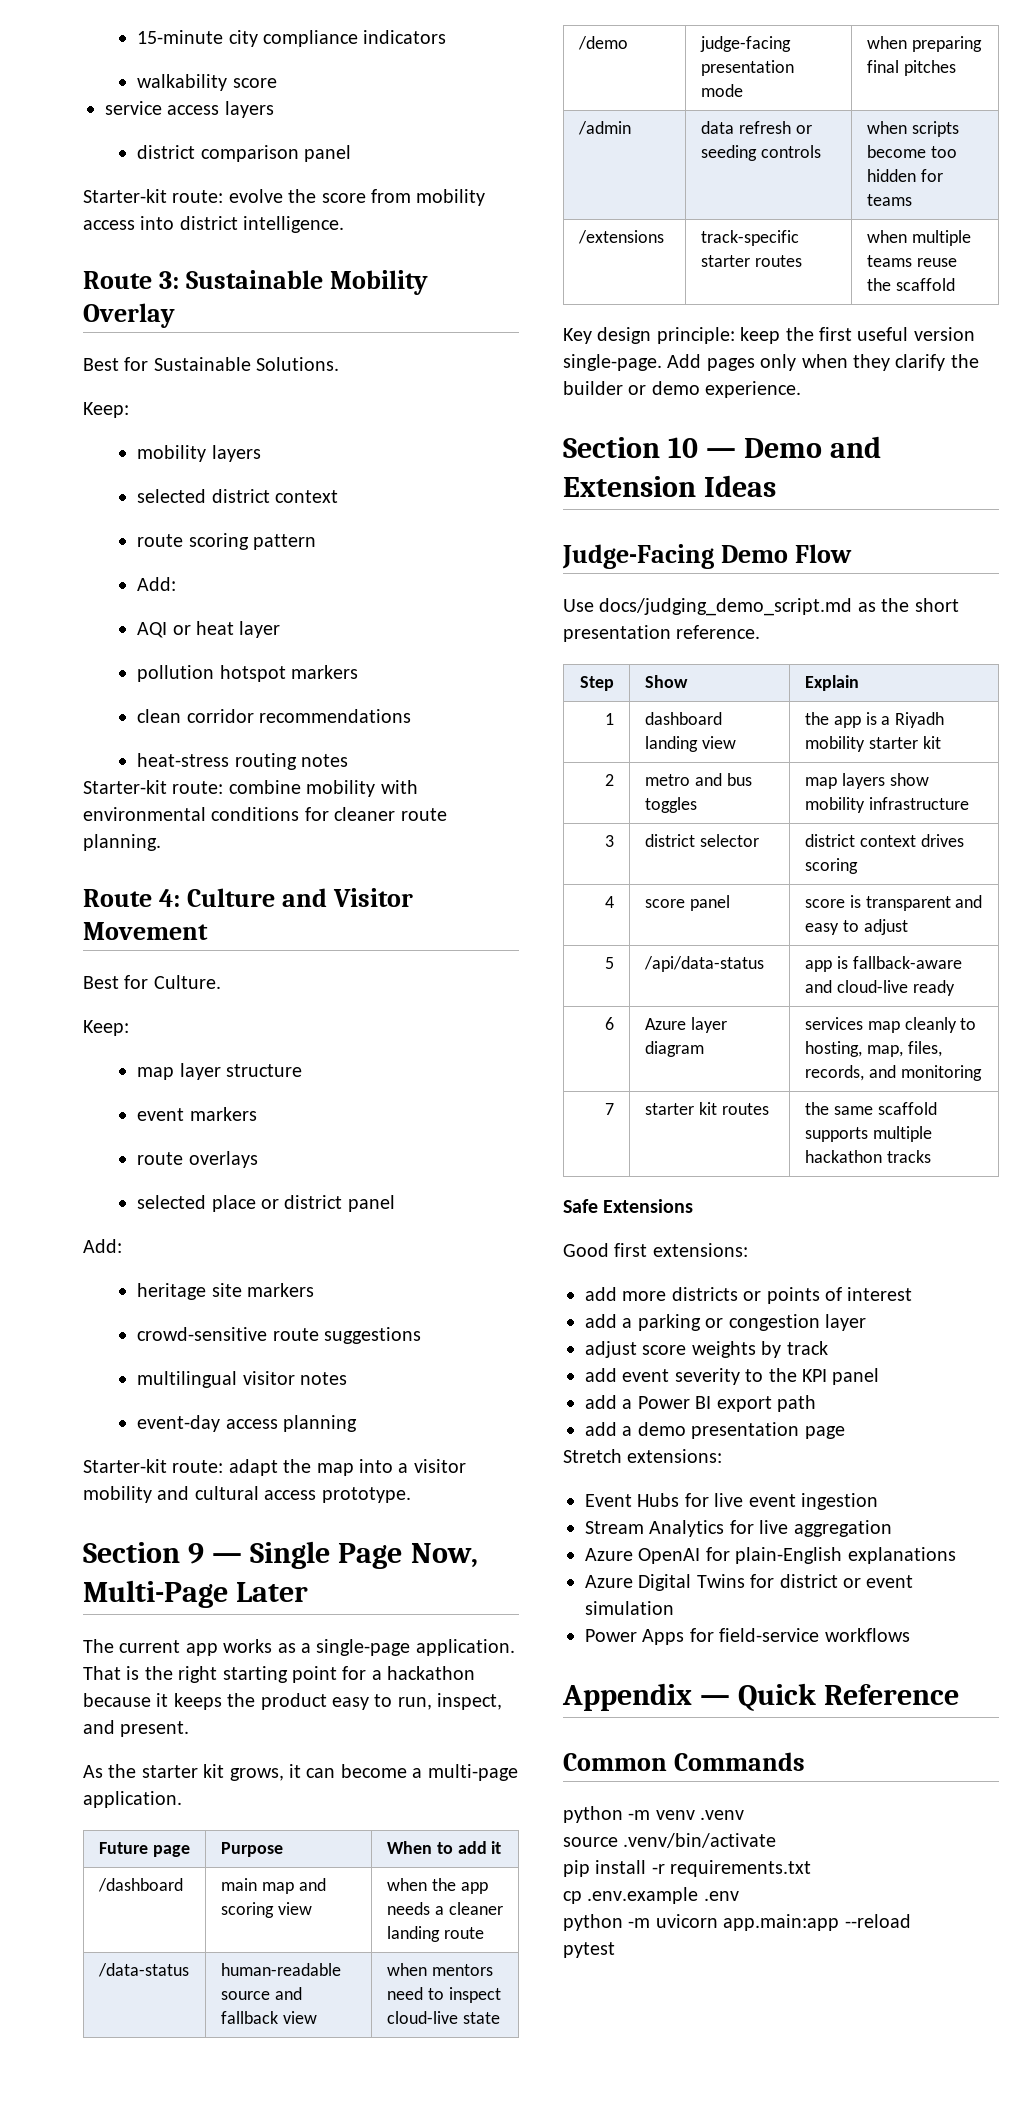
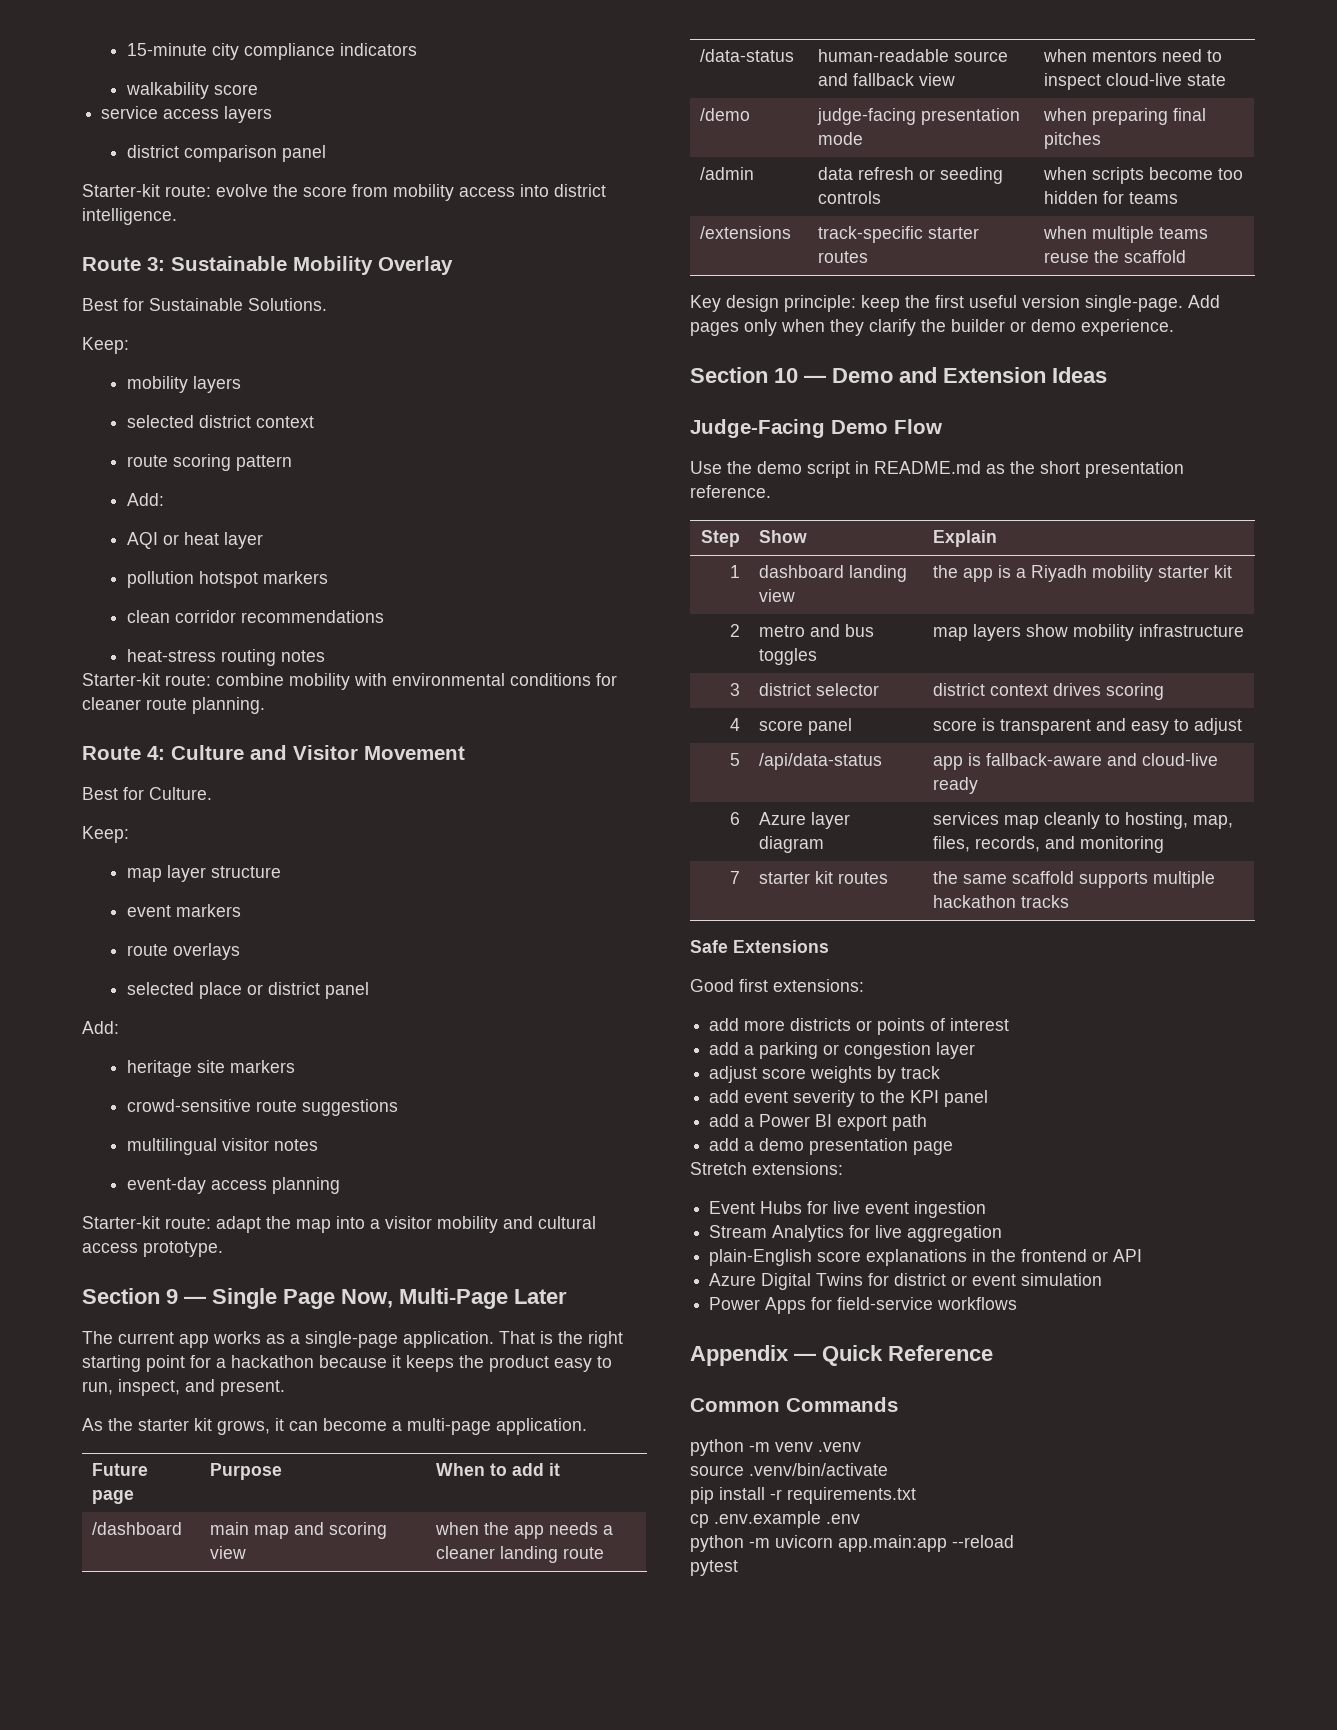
- Use docs/judging_demo_script.md as the short presentation reference.
+ Use the demo script in README.md as the short presentation reference.
- Azure OpenAI for plain-English explanations
+ plain-English score explanations in the frontend or API

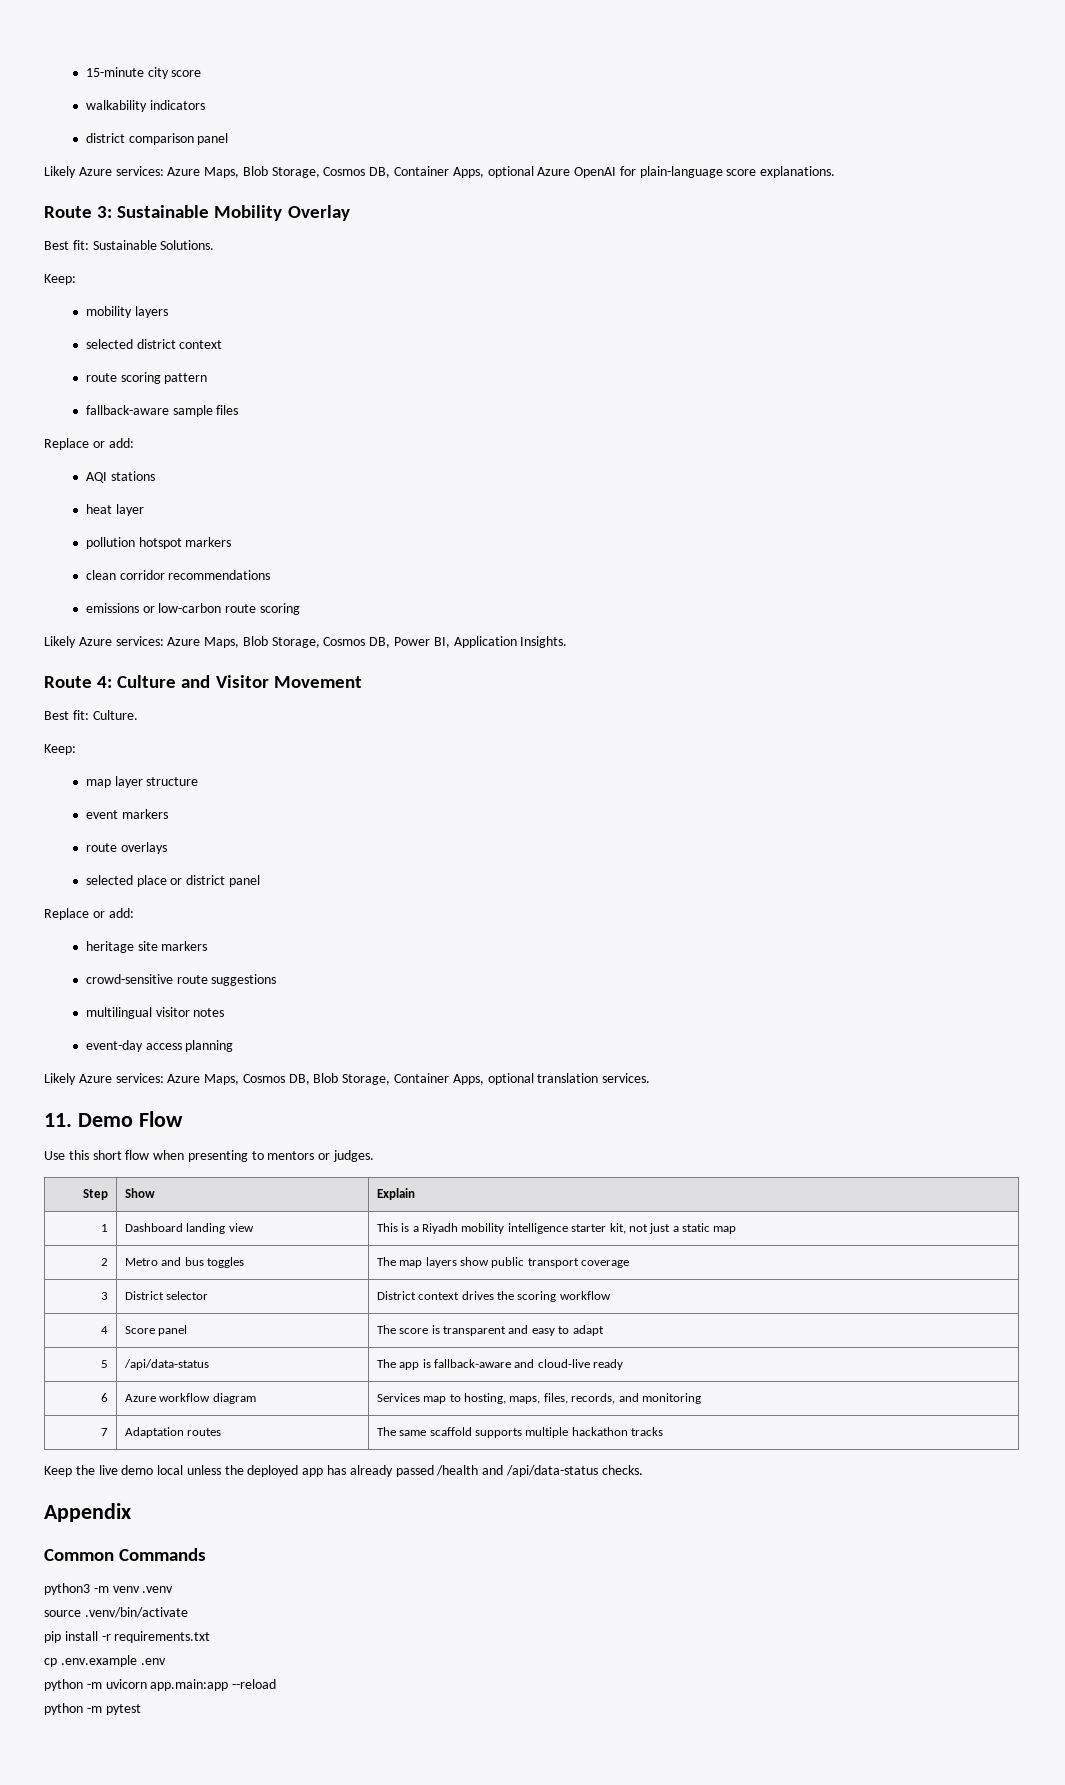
- 15-minute city compliance indicators
+ 15-minute city score
- walkability score
- service access layers
+ walkability indicators
- Starter-kit route: evolve the score from mobility access into district intelligence.
+ Likely Azure services: Azure Maps, Blob Storage, Cosmos DB, Container Apps, optional Azure OpenAI for plain-language score explanations.
- Best for Sustainable Solutions.
+ Best fit: Sustainable Solutions.
  route scoring pattern
- Add:
+ fallback-aware sample files
+ Replace or add:
- AQI or heat layer
+ AQI stations
+ heat layer
- heat-stress routing notes
- Starter-kit route: combine mobility with environmental conditions for cleaner route planning.
+ emissions or low-carbon route scoring
+ Likely Azure services: Azure Maps, Blob Storage, Cosmos DB, Power BI, Application Insights.
- Best for Culture.
+ Best fit: Culture.
  selected place or district panel
- Add:
+ Replace or add:
- Starter-kit route: adapt the map into a visitor mobility and cultural access prototype.
- Section 9 — Single Page Now, Multi-Page Later
- The current app works as a single-page application. That is the right starting point for a hackathon because it keeps the product easy to run, inspect, and present.
- As the starter kit grows, it can become a multi-page application.
- Future page | Purpose | When to add it
- /dashboard | main map and scoring view | when the app needs a cleaner landing route
- /data-status | human-readable source and fallback view | when mentors need to inspect cloud-live state
- /demo | judge-facing presentation mode | when preparing final pitches
- /admin | data refresh or seeding controls | when scripts become too hidden for teams
- /extensions | track-specific starter routes | when multiple teams reuse the scaffold
- Key design principle: keep the first useful version single-page. Add pages only when they clarify the builder or demo experience.
- Section 10 — Demo and Extension Ideas
- Judge-Facing Demo Flow
- Use the demo script in README.md as the short presentation reference.
+ Likely Azure services: Azure Maps, Cosmos DB, Blob Storage, Container Apps, optional translation services.
+ 11. Demo Flow
+ Use this short flow when presenting to mentors or judges.
- 1 | dashboard landing view | the app is a Riyadh mobility starter kit
+ 1 | Dashboard landing view | This is a Riyadh mobility intelligence starter kit, not just a static map
- 2 | metro and bus toggles | map layers show mobility infrastructure
+ 2 | Metro and bus toggles | The map layers show public transport coverage
- 3 | district selector | district context drives scoring
+ 3 | District selector | District context drives the scoring workflow
- 4 | score panel | score is transparent and easy to adjust
+ 4 | Score panel | The score is transparent and easy to adapt
- 5 | /api/data-status | app is fallback-aware and cloud-live ready
+ 5 | /api/data-status | The app is fallback-aware and cloud-live ready
- 6 | Azure layer diagram | services map cleanly to hosting, map, files, records, and monitoring
+ 6 | Azure workflow diagram | Services map to hosting, maps, files, records, and monitoring
- 7 | starter kit routes | the same scaffold supports multiple hackathon tracks
+ 7 | Adaptation routes | The same scaffold supports multiple hackathon tracks
- Safe Extensions
- Good first extensions:
- add more districts or points of interest
- add a parking or congestion layer
- adjust score weights by track
- add event severity to the KPI panel
- add a Power BI export path
- add a demo presentation page
- Stretch extensions:
- Event Hubs for live event ingestion
- Stream Analytics for live aggregation
- plain-English score explanations in the frontend or API
- Azure Digital Twins for district or event simulation
- Power Apps for field-service workflows
- Appendix — Quick Reference
+ Keep the live demo local unless the deployed app has already passed /health and /api/data-status checks.
+ Appendix
- python -m venv .venv
+ python3 -m venv .venv
- pytest
+ python -m pytest

